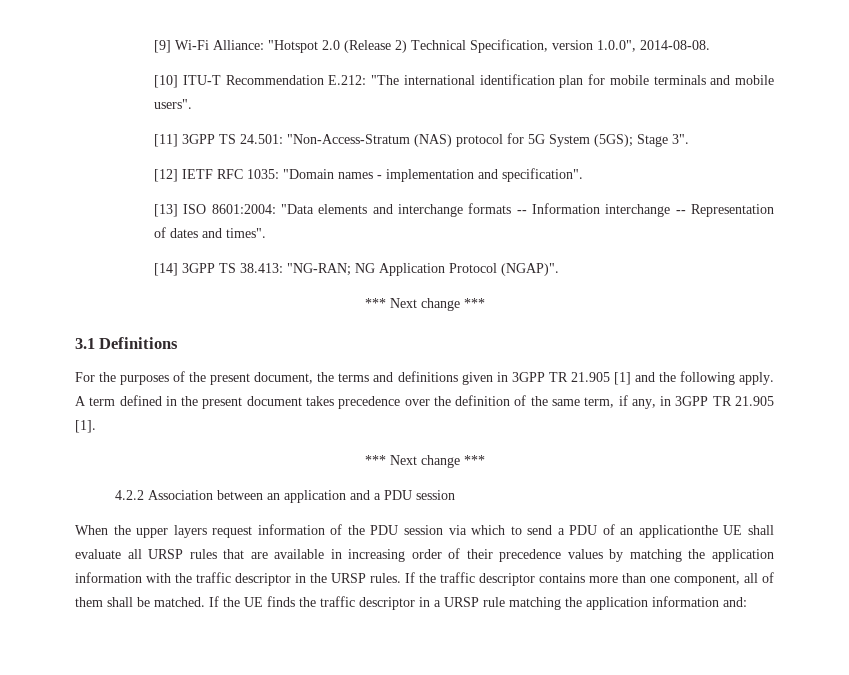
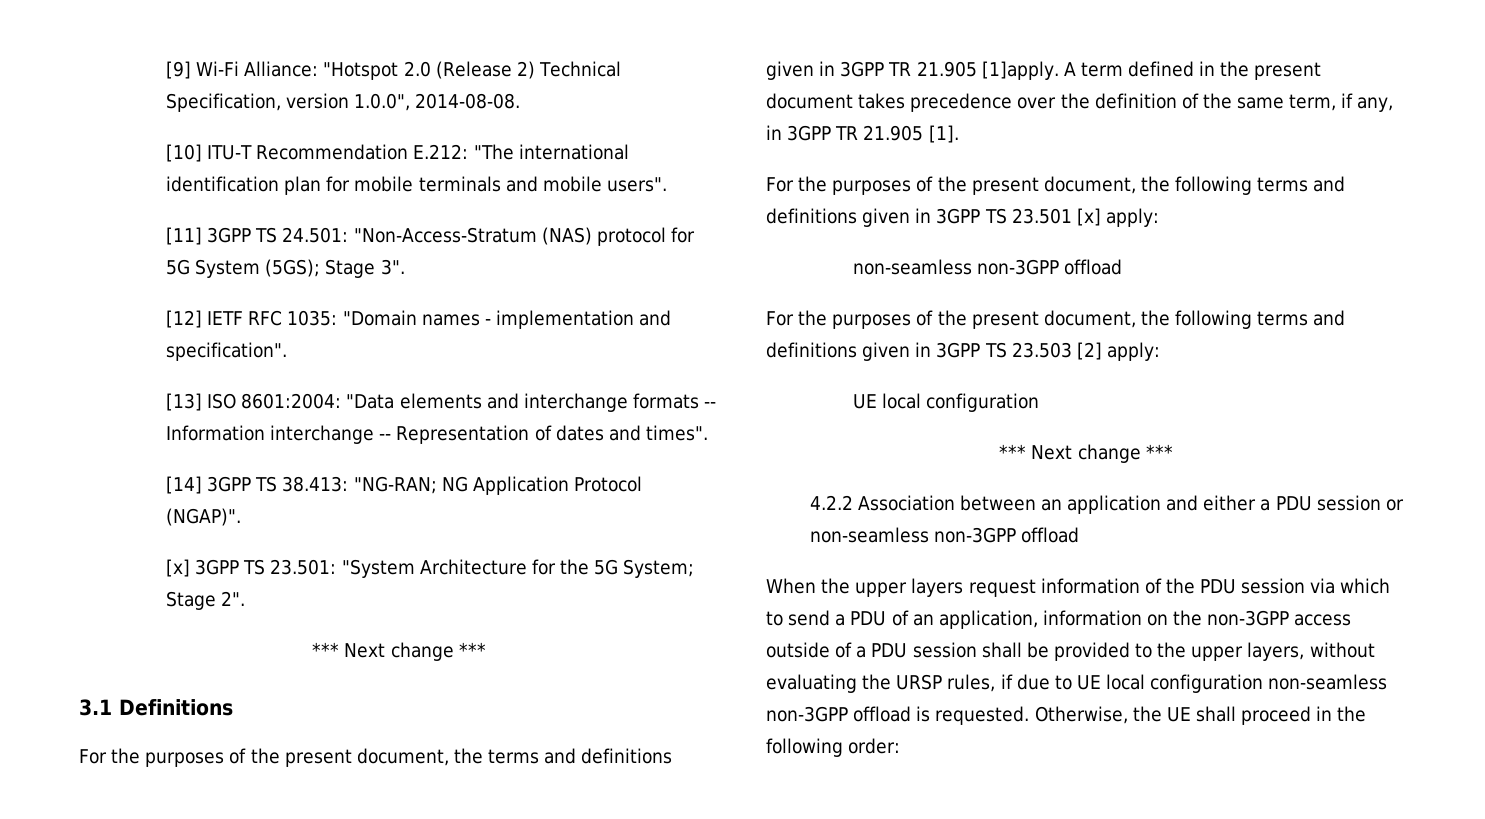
+ [x] 3GPP TS 23.501: "System Architecture for the 5G System; Stage 2".
- For the purposes of the present document, the terms and definitions given in 3GPP TR 21.905 [1] and the following apply.
+ For the purposes of the present document, the terms and definitions given in 3GPP TR 21.905 [1]apply.
+ For the purposes of the present document, the following terms and definitions given in 3GPP TS 23.501 [x] apply:
+ non-seamless non-3GPP offload
+ For the purposes of the present document, the following terms and definitions given in 3GPP TS 23.503 [2] apply:
+ UE local configuration
- 4.2.2 Association between an application and a PDU session
+ 4.2.2 Association between an application and either a PDU session or non-seamless non-3GPP offload
- When the upper layers request information of the PDU session via which to send a PDU of an applicationthe UE shall evaluate all URSP rules that are available in increasing order of their precedence values by matching the application information with the traffic descriptor in the URSP rules. If the traffic descriptor contains more than one component, all of them shall be matched. If the UE finds the traffic descriptor in a URSP rule matching the application information and:
+ When the upper layers request information of the PDU session via which to send a PDU of an application, information on the non-3GPP access outside of a PDU session shall be provided to the upper layers, without evaluating the URSP rules, if due to UE local configuration non-seamless non-3GPP offload is requested. Otherwise, the UE shall proceed in the following order:

